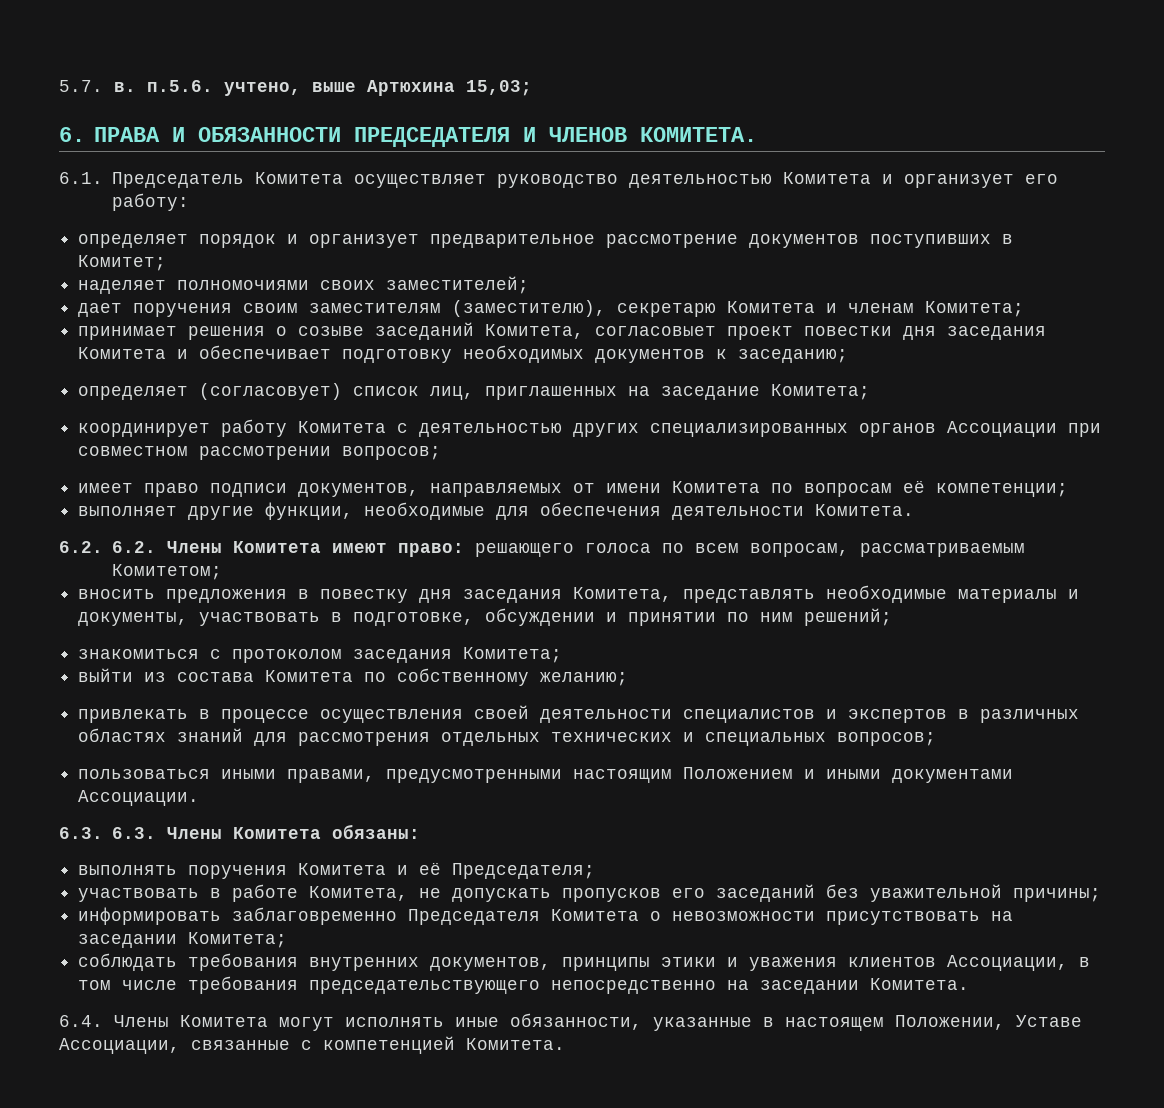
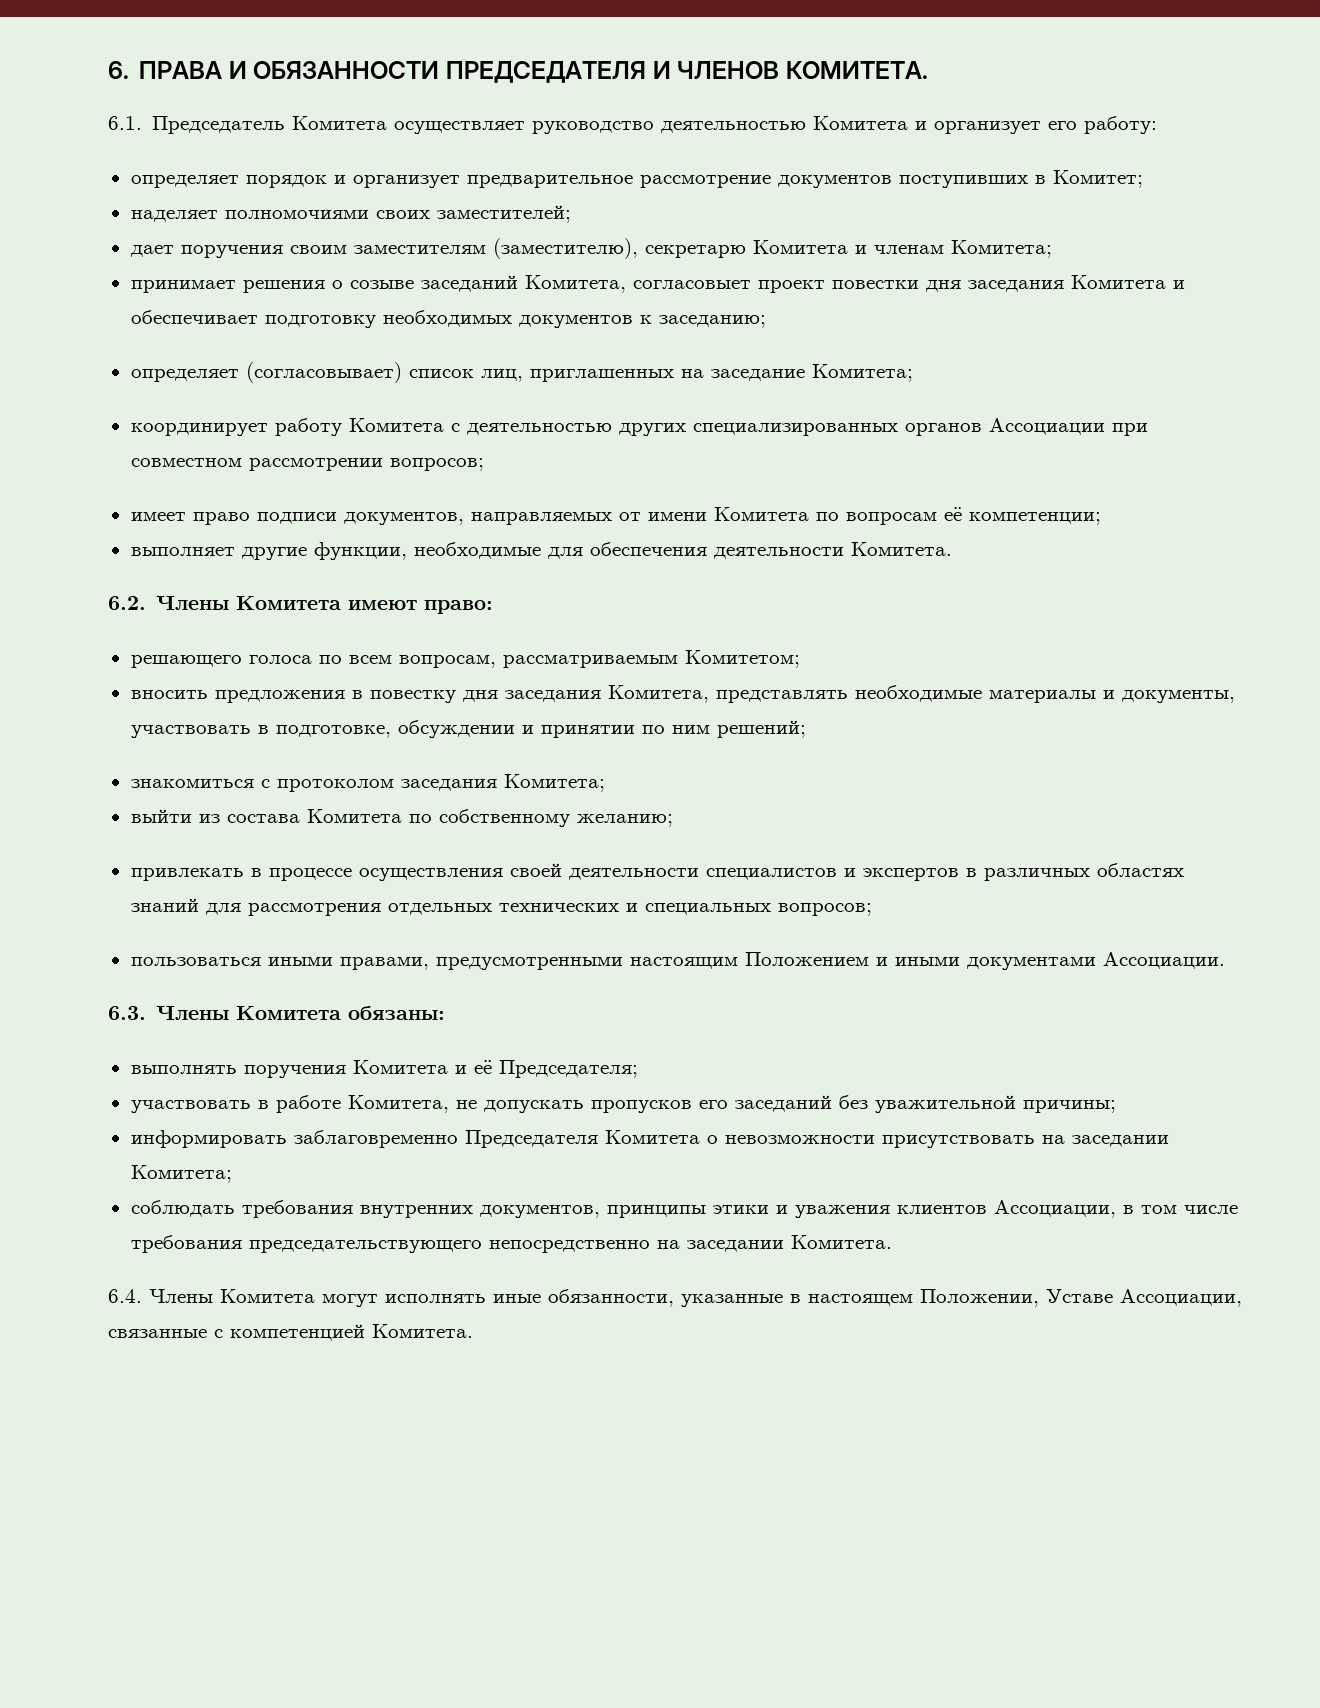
- 5.7. в. п.5.6. учтено, выше Артюхина 15,03;
- определяет (согласовует) список лиц, приглашенных на заседание Комитета;
+ определяет (согласовывает) список лиц, приглашенных на заседание Комитета;
- 6.2. 6.2. Члены Комитета имеют право: решающего голоса по всем вопросам, рассматриваемым Комитетом;
+ 6.2. Члены Комитета имеют право:
+ решающего голоса по всем вопросам, рассматриваемым Комитетом;
- 6.3. 6.3. Члены Комитета обязаны:
+ 6.3. Члены Комитета обязаны:

